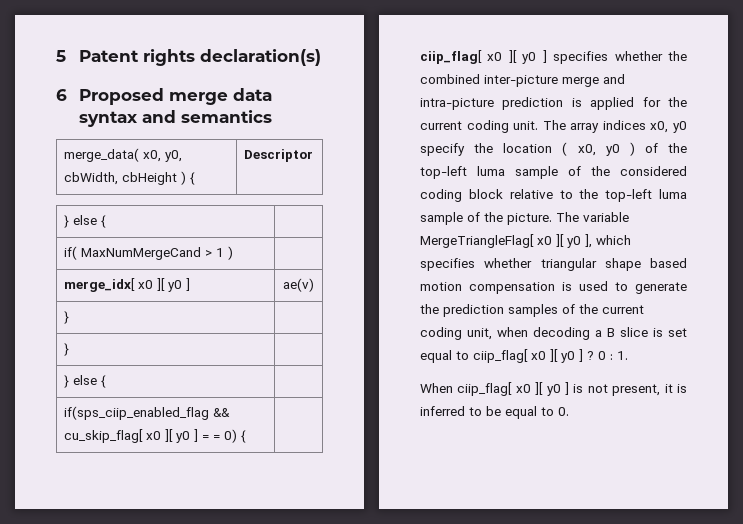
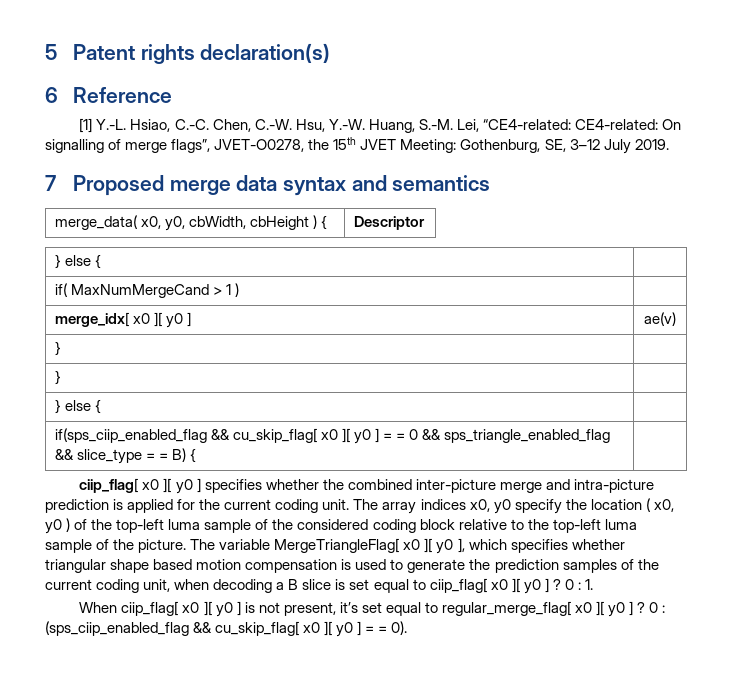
- 6 Proposed merge data syntax and semantics
+ 6 Reference
+ [1] Y.-L. Hsiao, C.-C. Chen, C.-W. Hsu, Y.-W. Huang, S.-M. Lei, “CE4-related: CE4-related: On signalling of merge flags”, JVET-O0278, the 15th JVET Meeting: Gothenburg, SE, 3–12 July 2019.
+ 7 Proposed merge data syntax and semantics
- if(sps_ciip_enabled_flag && cu_skip_flag[ x0 ][ y0 ] = = 0) { |
+ if(sps_ciip_enabled_flag && cu_skip_flag[ x0 ][ y0 ] = = 0 && sps_triangle_enabled_flag && slice_type = = B) { |
- When ciip_flag[ x0 ][ y0 ] is not present, it is inferred to be equal to 0.
+ When ciip_flag[ x0 ][ y0 ] is not present, it’s set equal to regular_merge_flag[ x0 ][ y0 ] ? 0 : (sps_ciip_enabled_flag && cu_skip_flag[ x0 ][ y0 ] = = 0).

